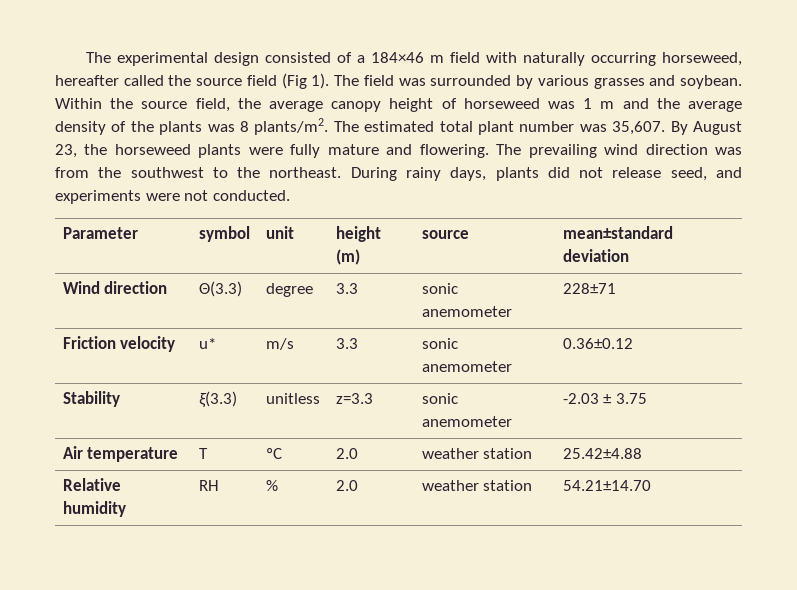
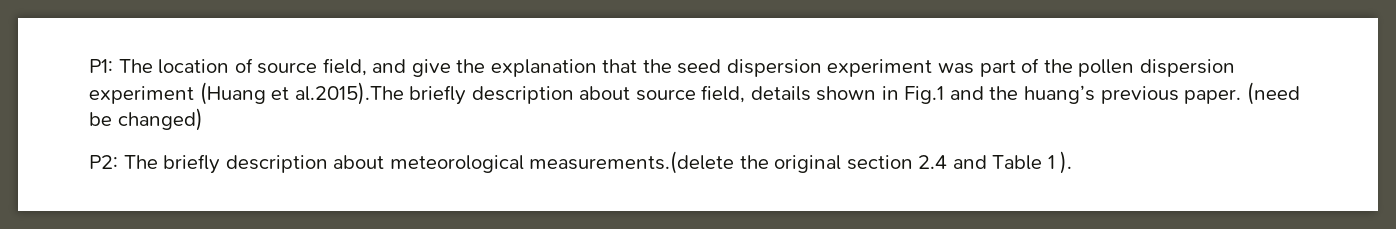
- The experimental design consisted of a 184×46 m field with naturally occurring horseweed, hereafter called the source field (Fig 1). The field was surrounded by various grasses and soybean. Within the source field, the average canopy height of horseweed was 1 m and the average density of the plants was 8 plants/m2. The estimated total plant number was 35,607. By August 23, the horseweed plants were fully mature and flowering. The prevailing wind direction was from the southwest to the northeast. During rainy days, plants did not release seed, and experiments were not conducted.
- Parameter | symbol | unit | height (m) | source | mean±standard deviation
- Wind direction | Θ(3.3) | degree | 3.3 | sonic anemometer | 228±71
- Friction velocity | u* | m/s | 3.3 | sonic anemometer | 0.36±0.12
- Stability | ξ(3.3) | unitless | z=3.3 | sonic anemometer | -2.03 ± 3.75
- Air temperature | T | ºC | 2.0 | weather station | 25.42±4.88
- Relative humidity | RH | % | 2.0 | weather station | 54.21±14.70
+ P1: The location of source field, and give the explanation that the seed dispersion experiment was part of the pollen dispersion experiment (Huang et al.2015).The briefly description about source field, details shown in Fig.1 and the huang’s previous paper. (need be changed)
+ P2: The briefly description about meteorological measurements.(delete the original section 2.4 and Table 1 ).

